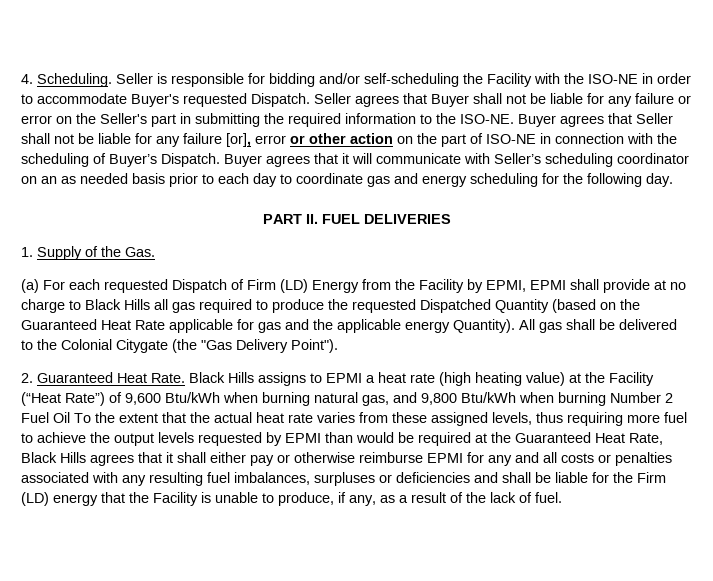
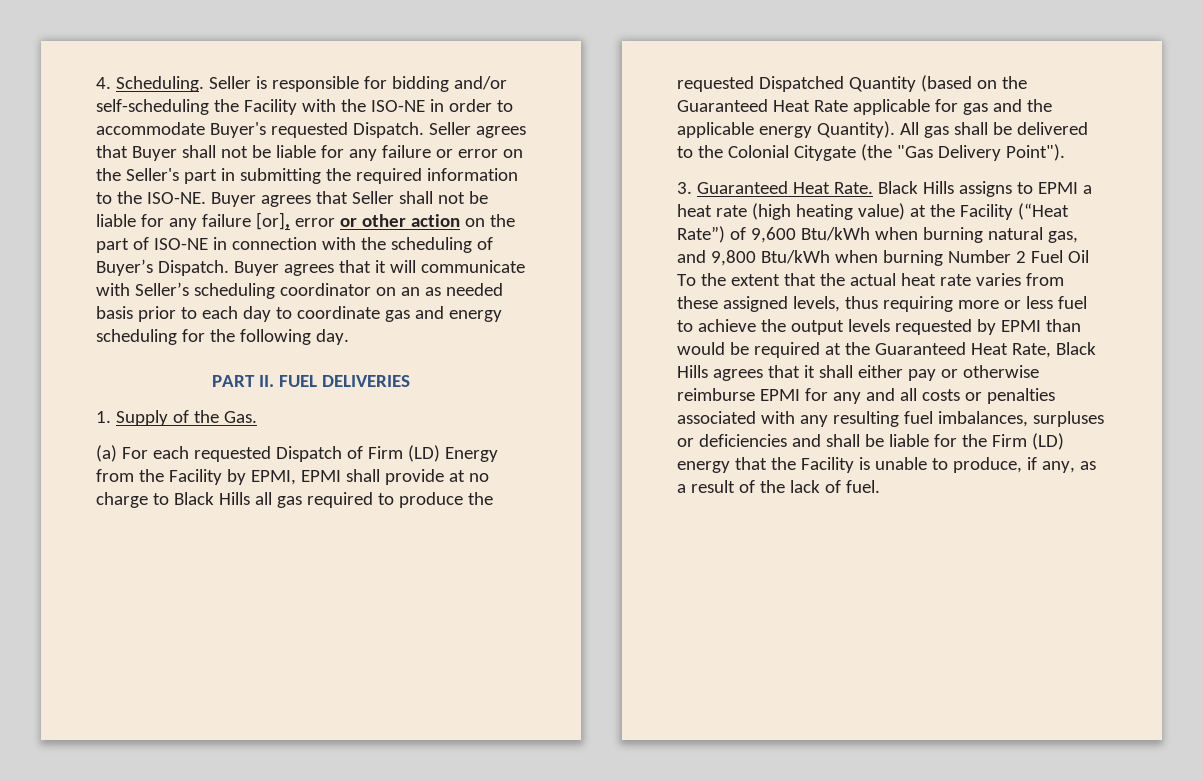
- 2. Guaranteed Heat Rate.
+ 3. Guaranteed Heat Rate.
- Black Hills assigns to EPMI a heat rate (high heating value) at the Facility (“Heat Rate”) of 9,600 Btu/kWh when burning natural gas, and 9,800 Btu/kWh when burning Number 2 Fuel Oil To the extent that the actual heat rate varies from these assigned levels, thus requiring more fuel to achieve the output levels requested by EPMI than would be required at the Guaranteed Heat Rate, Black Hills agrees that it shall either pay or otherwise reimburse EPMI for any and all costs or penalties associated with any resulting fuel imbalances, surpluses or deficiencies and shall be liable for the Firm (LD) energy that the Facility is unable to produce, if any, as a result of the lack of fuel.
+ Black Hills assigns to EPMI a heat rate (high heating value) at the Facility (“Heat Rate”) of 9,600 Btu/kWh when burning natural gas, and 9,800 Btu/kWh when burning Number 2 Fuel Oil To the extent that the actual heat rate varies from these assigned levels, thus requiring more or less fuel to achieve the output levels requested by EPMI than would be required at the Guaranteed Heat Rate, Black Hills agrees that it shall either pay or otherwise reimburse EPMI for any and all costs or penalties associated with any resulting fuel imbalances, surpluses or deficiencies and shall be liable for the Firm (LD) energy that the Facility is unable to produce, if any, as a result of the lack of fuel.

